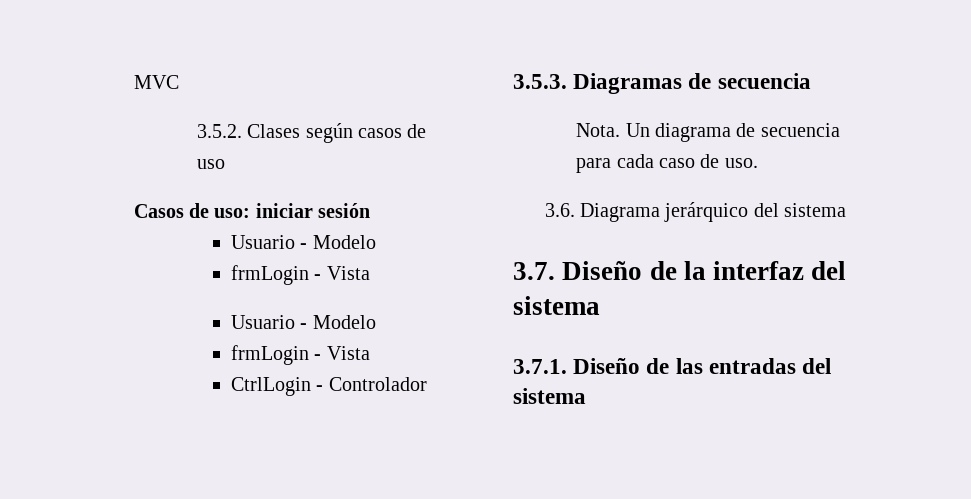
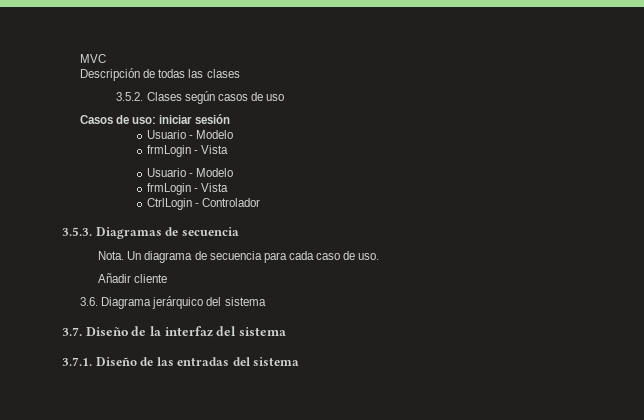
+ Descripción de todas las clases
+ Añadir cliente

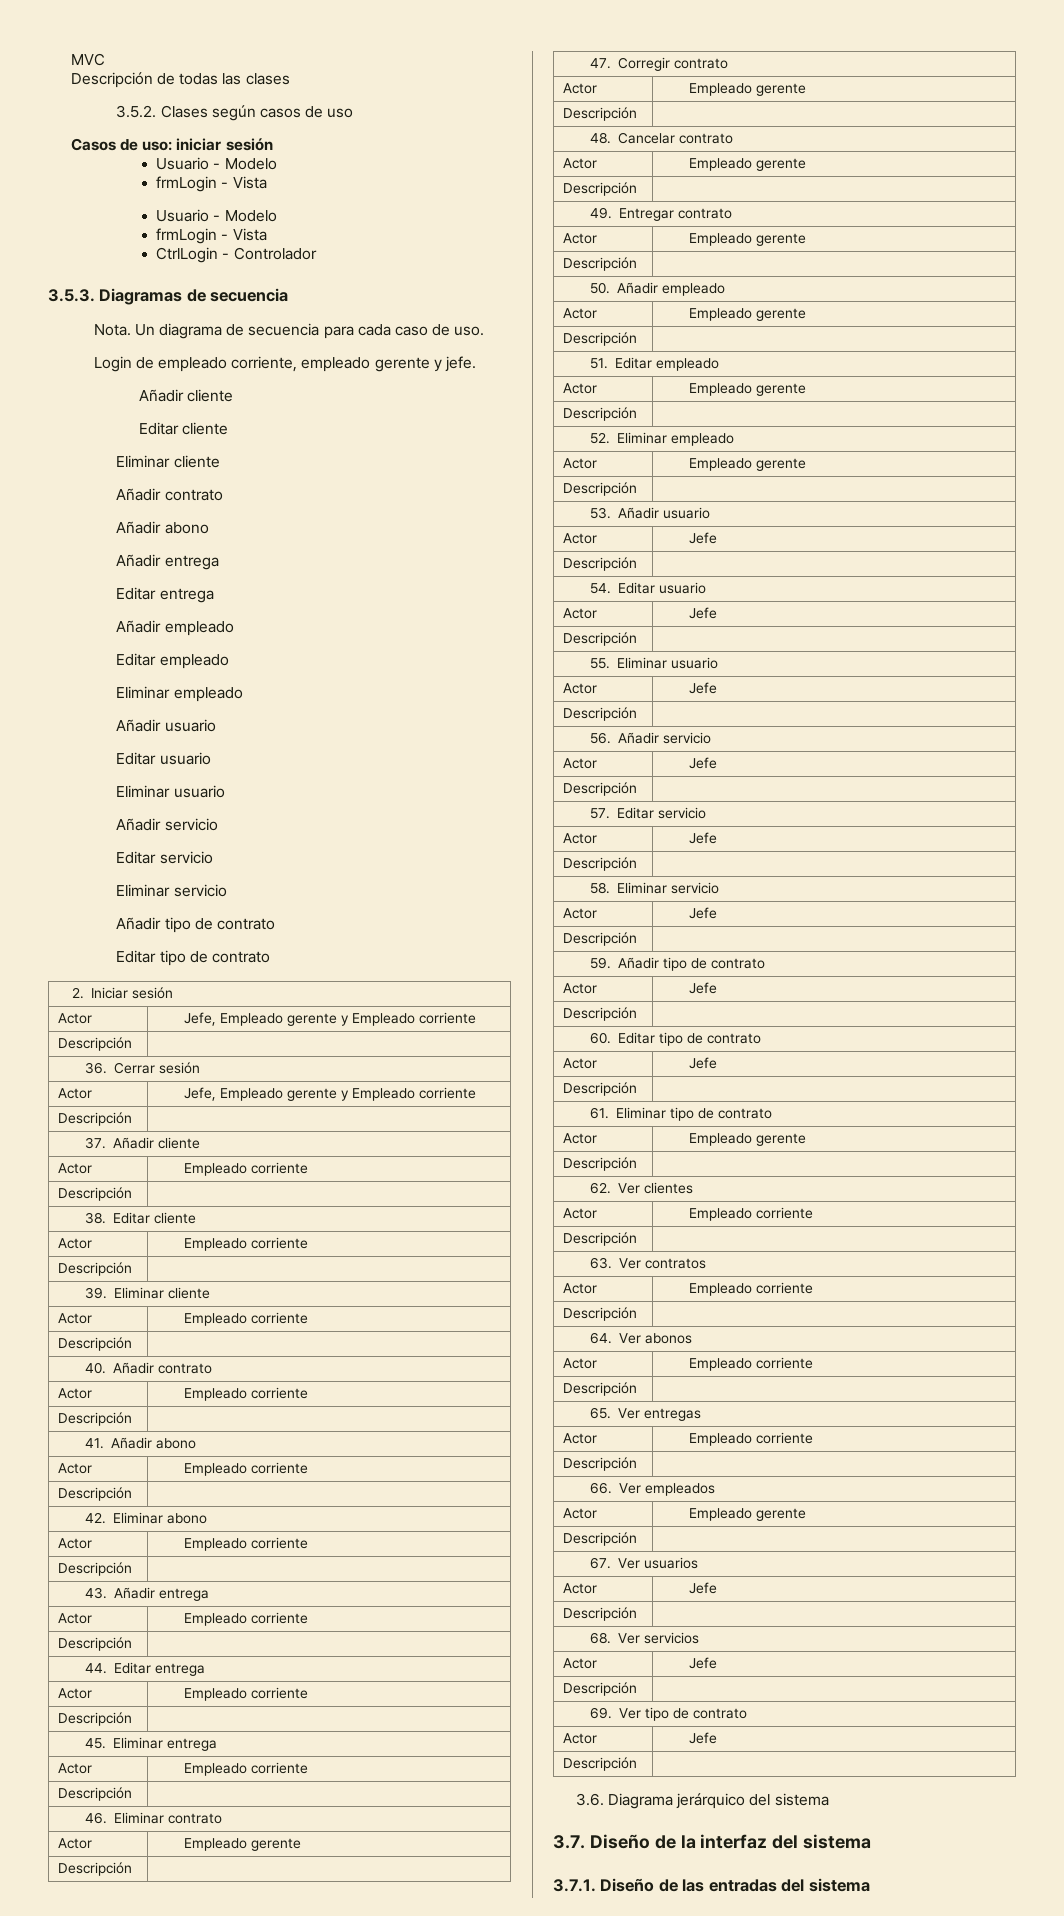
+ Login de empleado corriente, empleado gerente y jefe.
  Añadir cliente
+ Editar cliente
+ Eliminar cliente
+ Añadir contrato
+ Añadir abono
+ Añadir entrega
+ Editar entrega
+ Añadir empleado
+ Editar empleado
+ Eliminar empleado
+ Añadir usuario
+ Editar usuario
+ Eliminar usuario
+ Añadir servicio
+ Editar servicio
+ Eliminar servicio
+ Añadir tipo de contrato
+ Editar tipo de contrato
+ 2. Iniciar sesión
+ Actor | Jefe, Empleado gerente y Empleado corriente
+ Descripción |
+ 36. Cerrar sesión
+ Actor | Jefe, Empleado gerente y Empleado corriente
+ Descripción |
+ 37. Añadir cliente
+ Actor | Empleado corriente
+ Descripción |
+ 38. Editar cliente
+ Actor | Empleado corriente
+ Descripción |
+ 39. Eliminar cliente
+ Actor | Empleado corriente
+ Descripción |
+ 40. Añadir contrato
+ Actor | Empleado corriente
+ Descripción |
+ 41. Añadir abono
+ Actor | Empleado corriente
+ Descripción |
+ 42. Eliminar abono
+ Actor | Empleado corriente
+ Descripción |
+ 43. Añadir entrega
+ Actor | Empleado corriente
+ Descripción |
+ 44. Editar entrega
+ Actor | Empleado corriente
+ Descripción |
+ 45. Eliminar entrega
+ Actor | Empleado corriente
+ Descripción |
+ 46. Eliminar contrato
+ Actor | Empleado gerente
+ Descripción |
+ 47. Corregir contrato
+ Actor | Empleado gerente
+ Descripción |
+ 48. Cancelar contrato
+ Actor | Empleado gerente
+ Descripción |
+ 49. Entregar contrato
+ Actor | Empleado gerente
+ Descripción |
+ 50. Añadir empleado
+ Actor | Empleado gerente
+ Descripción |
+ 51. Editar empleado
+ Actor | Empleado gerente
+ Descripción |
+ 52. Eliminar empleado
+ Actor | Empleado gerente
+ Descripción |
+ 53. Añadir usuario
+ Actor | Jefe
+ Descripción |
+ 54. Editar usuario
+ Actor | Jefe
+ Descripción |
+ 55. Eliminar usuario
+ Actor | Jefe
+ Descripción |
+ 56. Añadir servicio
+ Actor | Jefe
+ Descripción |
+ 57. Editar servicio
+ Actor | Jefe
+ Descripción |
+ 58. Eliminar servicio
+ Actor | Jefe
+ Descripción |
+ 59. Añadir tipo de contrato
+ Actor | Jefe
+ Descripción |
+ 60. Editar tipo de contrato
+ Actor | Jefe
+ Descripción |
+ 61. Eliminar tipo de contrato
+ Actor | Empleado gerente
+ Descripción |
+ 62. Ver clientes
+ Actor | Empleado corriente
+ Descripción |
+ 63. Ver contratos
+ Actor | Empleado corriente
+ Descripción |
+ 64. Ver abonos
+ Actor | Empleado corriente
+ Descripción |
+ 65. Ver entregas
+ Actor | Empleado corriente
+ Descripción |
+ 66. Ver empleados
+ Actor | Empleado gerente
+ Descripción |
+ 67. Ver usuarios
+ Actor | Jefe
+ Descripción |
+ 68. Ver servicios
+ Actor | Jefe
+ Descripción |
+ 69. Ver tipo de contrato
+ Actor | Jefe
+ Descripción |

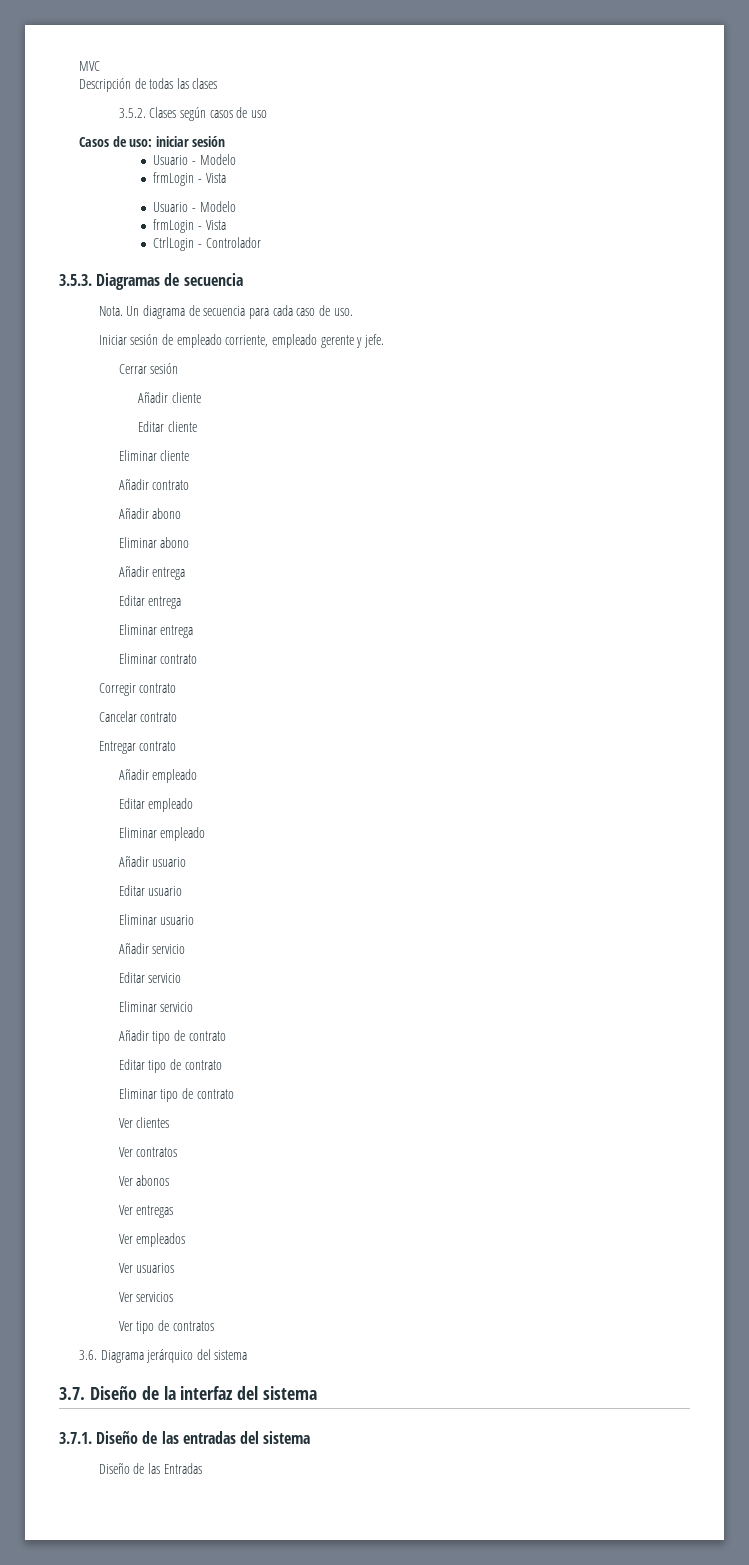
- Login de empleado corriente, empleado gerente y jefe.
+ Iniciar sesión de empleado corriente, empleado gerente y jefe.
+ Cerrar sesión
+ Eliminar abono
+ Eliminar entrega
+ Eliminar contrato
+ Corregir contrato
+ Cancelar contrato
+ Entregar contrato
- 2. Iniciar sesión
- Actor | Jefe, Empleado gerente y Empleado corriente
- Descripción |
- 36. Cerrar sesión
- Actor | Jefe, Empleado gerente y Empleado corriente
- Descripción |
- 37. Añadir cliente
- Actor | Empleado corriente
- Descripción |
- 38. Editar cliente
- Actor | Empleado corriente
- Descripción |
- 39. Eliminar cliente
- Actor | Empleado corriente
- Descripción |
- 40. Añadir contrato
- Actor | Empleado corriente
- Descripción |
- 41. Añadir abono
- Actor | Empleado corriente
- Descripción |
- 42. Eliminar abono
- Actor | Empleado corriente
- Descripción |
- 43. Añadir entrega
- Actor | Empleado corriente
- Descripción |
- 44. Editar entrega
- Actor | Empleado corriente
- Descripción |
- 45. Eliminar entrega
- Actor | Empleado corriente
- Descripción |
- 46. Eliminar contrato
- Actor | Empleado gerente
- Descripción |
- 47. Corregir contrato
- Actor | Empleado gerente
- Descripción |
- 48. Cancelar contrato
- Actor | Empleado gerente
- Descripción |
- 49. Entregar contrato
- Actor | Empleado gerente
- Descripción |
- 50. Añadir empleado
- Actor | Empleado gerente
- Descripción |
- 51. Editar empleado
- Actor | Empleado gerente
- Descripción |
- 52. Eliminar empleado
- Actor | Empleado gerente
- Descripción |
- 53. Añadir usuario
- Actor | Jefe
- Descripción |
- 54. Editar usuario
- Actor | Jefe
- Descripción |
- 55. Eliminar usuario
- Actor | Jefe
- Descripción |
- 56. Añadir servicio
- Actor | Jefe
- Descripción |
- 57. Editar servicio
- Actor | Jefe
- Descripción |
- 58. Eliminar servicio
- Actor | Jefe
- Descripción |
- 59. Añadir tipo de contrato
- Actor | Jefe
- Descripción |
- 60. Editar tipo de contrato
- Actor | Jefe
- Descripción |
- 61. Eliminar tipo de contrato
- Actor | Empleado gerente
- Descripción |
- 62. Ver clientes
- Actor | Empleado corriente
- Descripción |
- 63. Ver contratos
- Actor | Empleado corriente
- Descripción |
- 64. Ver abonos
- Actor | Empleado corriente
- Descripción |
- 65. Ver entregas
- Actor | Empleado corriente
- Descripción |
- 66. Ver empleados
- Actor | Empleado gerente
- Descripción |
- 67. Ver usuarios
- Actor | Jefe
- Descripción |
- 68. Ver servicios
- Actor | Jefe
- Descripción |
- 69. Ver tipo de contrato
- Actor | Jefe
- Descripción |
+ Eliminar tipo de contrato
+ Ver clientes
+ Ver contratos
+ Ver abonos
+ Ver entregas
+ Ver empleados
+ Ver usuarios
+ Ver servicios
+ Ver tipo de contratos
+ Diseño de las Entradas

